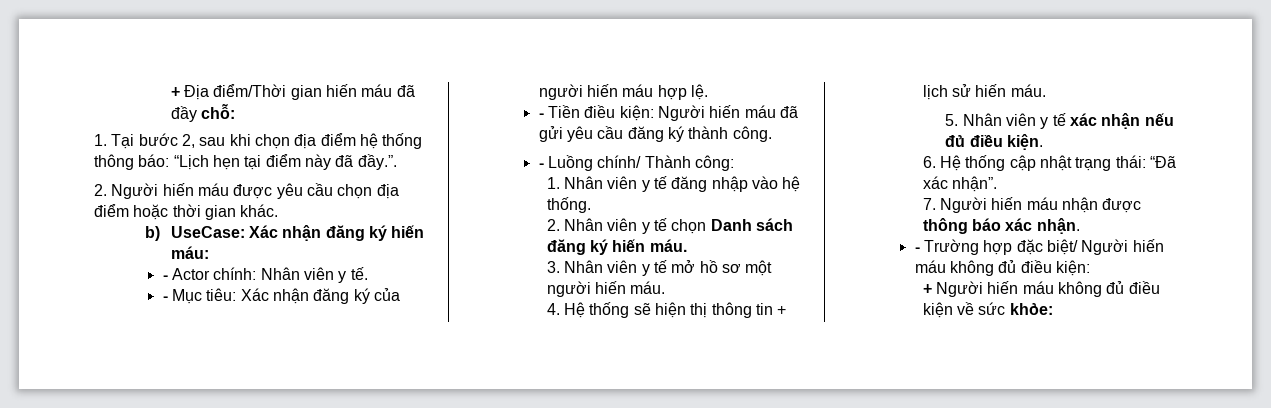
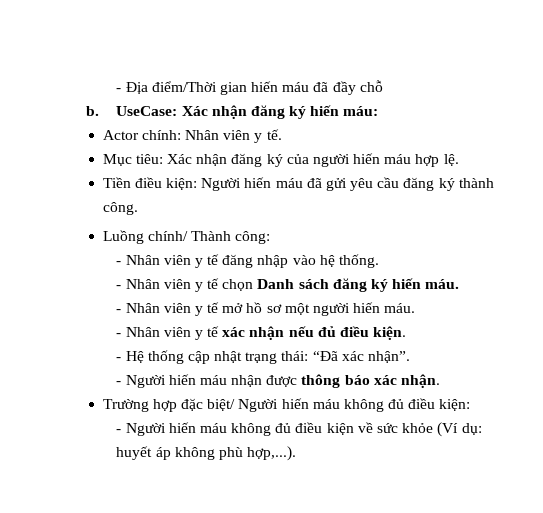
- + Địa điểm/Thời gian hiến máu đã đầy chỗ:
- 1. Tại bước 2, sau khi chọn địa điểm hệ thống thông báo: “Lịch hẹn tại điểm này đã đầy.”.
- 2. Người hiến máu được yêu cầu chọn địa điểm hoặc thời gian khác.
- b) UseCase: Xác nhận đăng ký hiến máu:
+ - Địa điểm/Thời gian hiến máu đã đầy chỗ
+ b. UseCase: Xác nhận đăng ký hiến máu:
- - Actor chính: Nhân viên y tế.
+ Actor chính: Nhân viên y tế.
- - Mục tiêu: Xác nhận đăng ký của người hiến máu hợp lệ.
+ Mục tiêu: Xác nhận đăng ký của người hiến máu hợp lệ.
- - Tiền điều kiện: Người hiến máu đã gửi yêu cầu đăng ký thành công.
+ Tiền điều kiện: Người hiến máu đã gửi yêu cầu đăng ký thành công.
- - Luồng chính/ Thành công:
+ Luồng chính/ Thành công:
- 1. Nhân viên y tế đăng nhập vào hệ thống.
+ - Nhân viên y tế đăng nhập vào hệ thống.
- 2. Nhân viên y tế chọn Danh sách đăng ký hiến máu.
+ - Nhân viên y tế chọn Danh sách đăng ký hiến máu.
- 3. Nhân viên y tế mở hồ sơ một người hiến máu.
+ - Nhân viên y tế mở hồ sơ một người hiến máu.
- 4. Hệ thống sẽ hiện thị thông tin + lịch sử hiến máu.
- 5. Nhân viên y tế xác nhận nếu đủ điều kiện.
+ - Nhân viên y tế xác nhận nếu đủ điều kiện.
- 6. Hệ thống cập nhật trạng thái: “Đã xác nhận”.
+ - Hệ thống cập nhật trạng thái: “Đã xác nhận”.
- 7. Người hiến máu nhận được thông báo xác nhận.
+ - Người hiến máu nhận được thông báo xác nhận.
- - Trường hợp đặc biệt/ Người hiến máu không đủ điều kiện:
+ Trường hợp đặc biệt/ Người hiến máu không đủ điều kiện:
- + Người hiến máu không đủ điều kiện về sức khỏe:
+ - Người hiến máu không đủ điều kiện về sức khỏe (Ví dụ: huyết áp không phù hợp,...).

